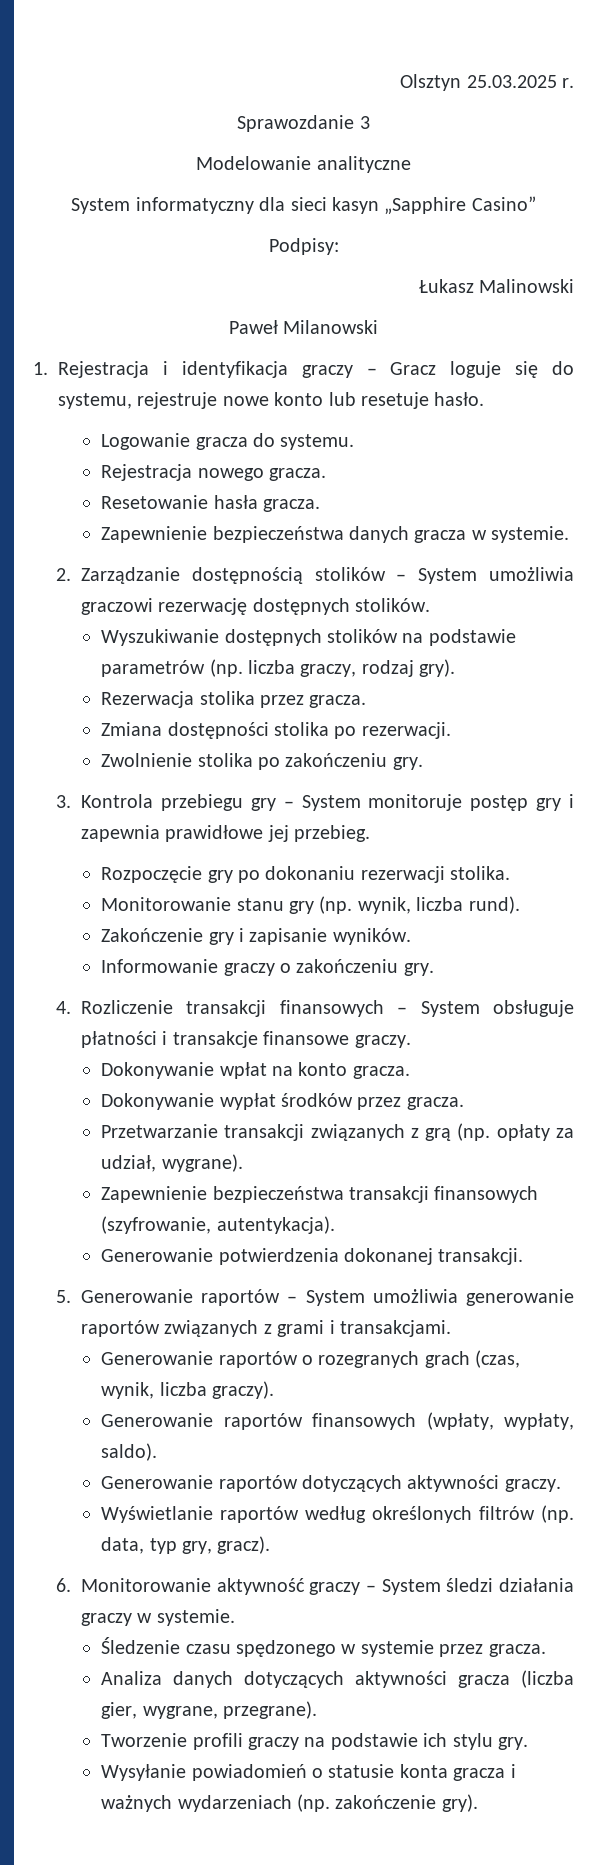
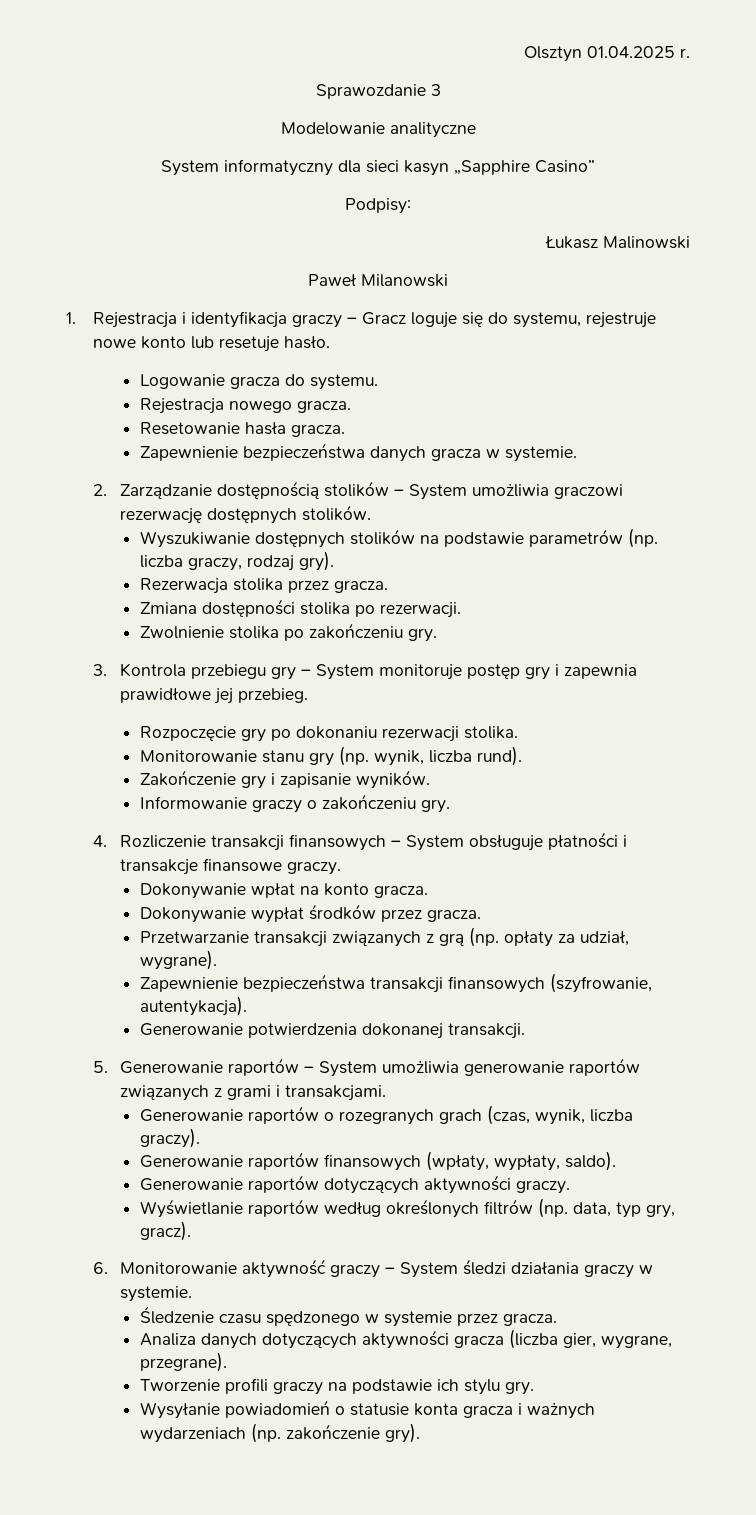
- Olsztyn 25.03.2025 r.
+ Olsztyn 01.04.2025 r.

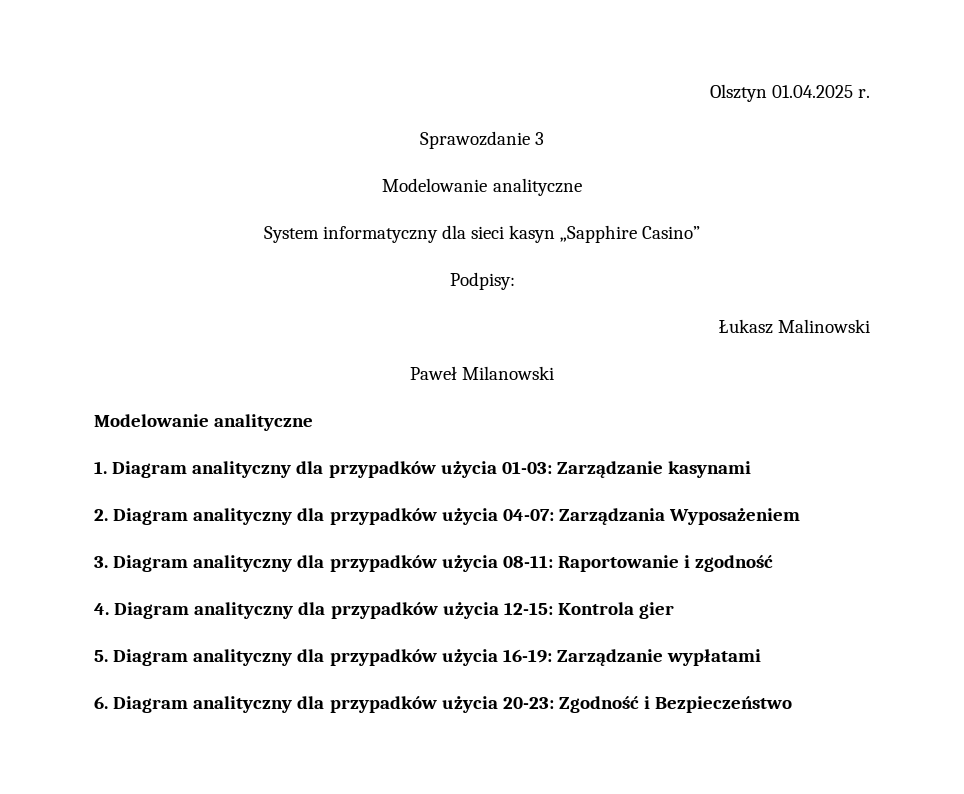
  Paweł Milanowski
- 1. Rejestracja i identyfikacja graczy – Gracz loguje się do systemu, rejestruje nowe konto lub resetuje hasło.
- Logowanie gracza do systemu.
- Rejestracja nowego gracza.
- Resetowanie hasła gracza.
- Zapewnienie bezpieczeństwa danych gracza w systemie.
- 2. Zarządzanie dostępnością stolików – System umożliwia graczowi rezerwację dostępnych stolików.
- Wyszukiwanie dostępnych stolików na podstawie parametrów (np. liczba graczy, rodzaj gry).
- Rezerwacja stolika przez gracza.
- Zmiana dostępności stolika po rezerwacji.
- Zwolnienie stolika po zakończeniu gry.
- 3. Kontrola przebiegu gry – System monitoruje postęp gry i zapewnia prawidłowe jej przebieg.
- Rozpoczęcie gry po dokonaniu rezerwacji stolika.
- Monitorowanie stanu gry (np. wynik, liczba rund).
- Zakończenie gry i zapisanie wyników.
- Informowanie graczy o zakończeniu gry.
- 4. Rozliczenie transakcji finansowych – System obsługuje płatności i transakcje finansowe graczy.
- Dokonywanie wpłat na konto gracza.
- Dokonywanie wypłat środków przez gracza.
- Przetwarzanie transakcji związanych z grą (np. opłaty za udział, wygrane).
- Zapewnienie bezpieczeństwa transakcji finansowych (szyfrowanie, autentykacja).
- Generowanie potwierdzenia dokonanej transakcji.
- 5. Generowanie raportów – System umożliwia generowanie raportów związanych z grami i transakcjami.
- Generowanie raportów o rozegranych grach (czas, wynik, liczba graczy).
- Generowanie raportów finansowych (wpłaty, wypłaty, saldo).
- Generowanie raportów dotyczących aktywności graczy.
- Wyświetlanie raportów według określonych filtrów (np. data, typ gry, gracz).
- 6. Monitorowanie aktywność graczy – System śledzi działania graczy w systemie.
- Śledzenie czasu spędzonego w systemie przez gracza.
- Analiza danych dotyczących aktywności gracza (liczba gier, wygrane, przegrane).
- Tworzenie profili graczy na podstawie ich stylu gry.
- Wysyłanie powiadomień o statusie konta gracza i ważnych wydarzeniach (np. zakończenie gry).
+ Modelowanie analityczne
+ 1. Diagram analityczny dla przypadków użycia 01-03: Zarządzanie kasynami
+ 2. Diagram analityczny dla przypadków użycia 04-07: Zarządzania Wyposażeniem
+ 3. Diagram analityczny dla przypadków użycia 08-11: Raportowanie i zgodność
+ 4. Diagram analityczny dla przypadków użycia 12-15: Kontrola gier
+ 5. Diagram analityczny dla przypadków użycia 16-19: Zarządzanie wypłatami
+ 6. Diagram analityczny dla przypadków użycia 20-23: Zgodność i Bezpieczeństwo

